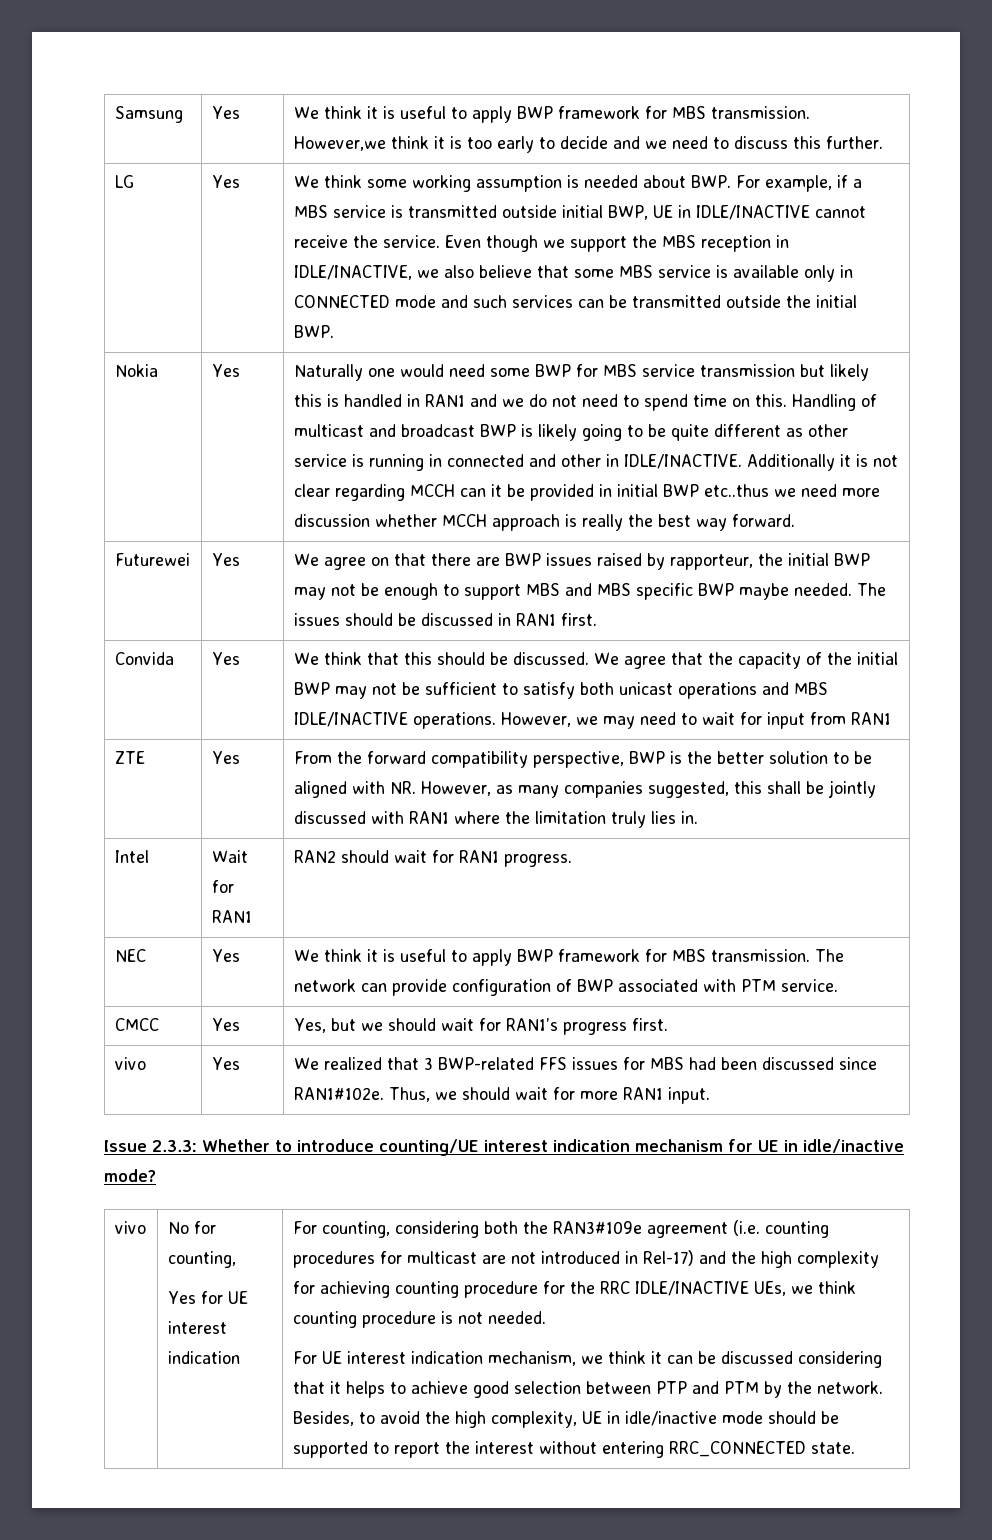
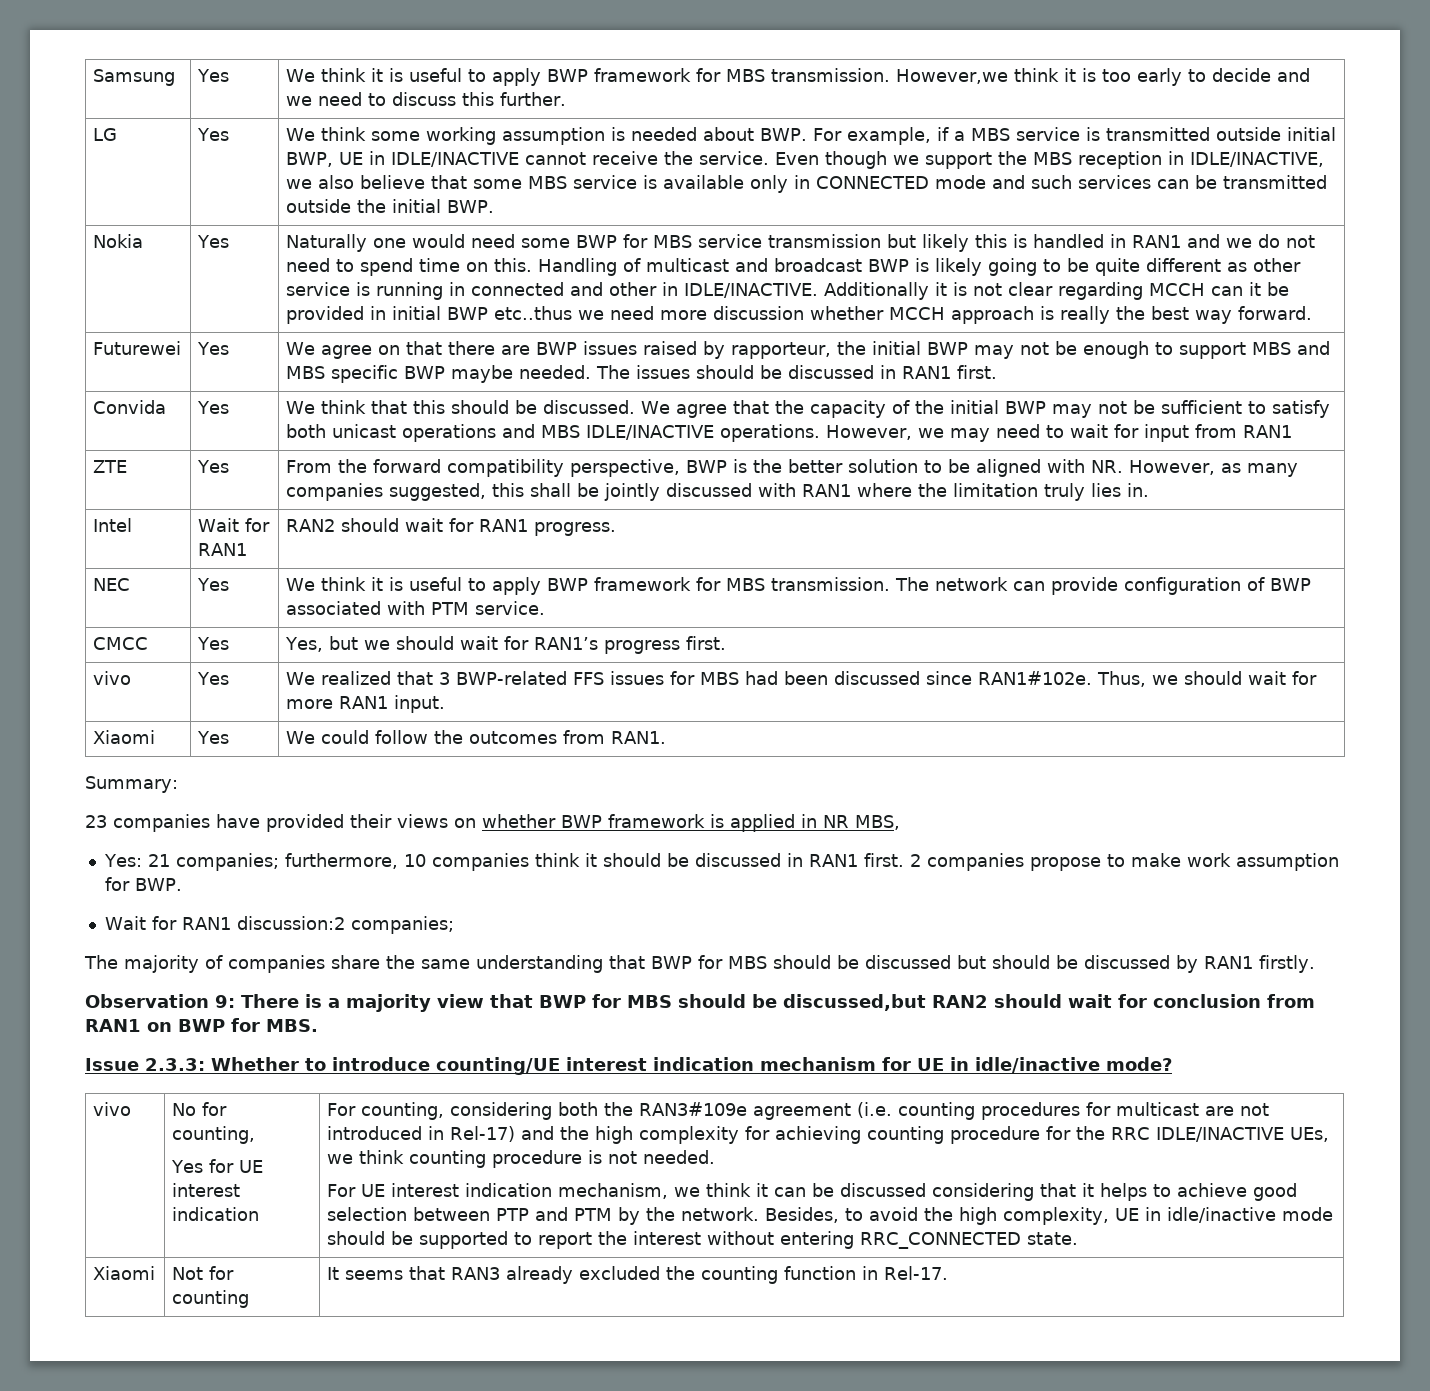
+ Xiaomi | Yes | We could follow the outcomes from RAN1.
+ Summary:
+ 23 companies have provided their views on whether BWP framework is applied in NR MBS,
+ Yes: 21 companies; furthermore, 10 companies think it should be discussed in RAN1 first. 2 companies propose to make work assumption for BWP.
+ Wait for RAN1 discussion:2 companies;
+ The majority of companies share the same understanding that BWP for MBS should be discussed but should be discussed by RAN1 firstly.
+ Observation 9: There is a majority view that BWP for MBS should be discussed,but RAN2 should wait for conclusion from RAN1 on BWP for MBS.
+ Xiaomi | Not for counting | It seems that RAN3 already excluded the counting function in Rel-17.

